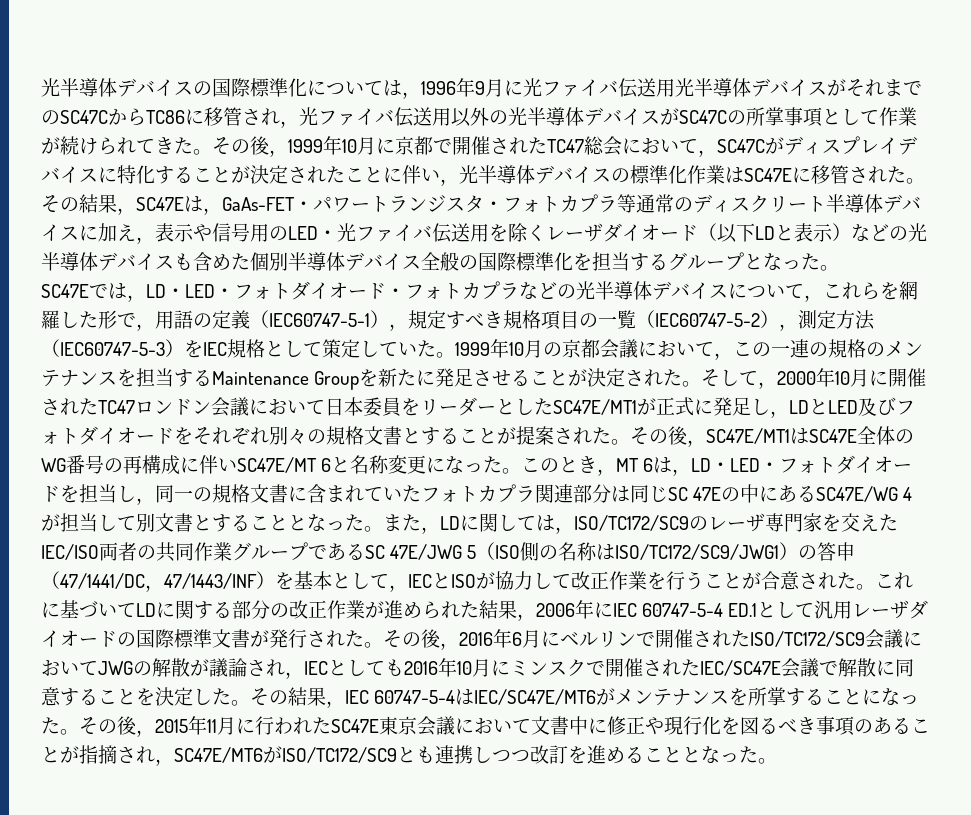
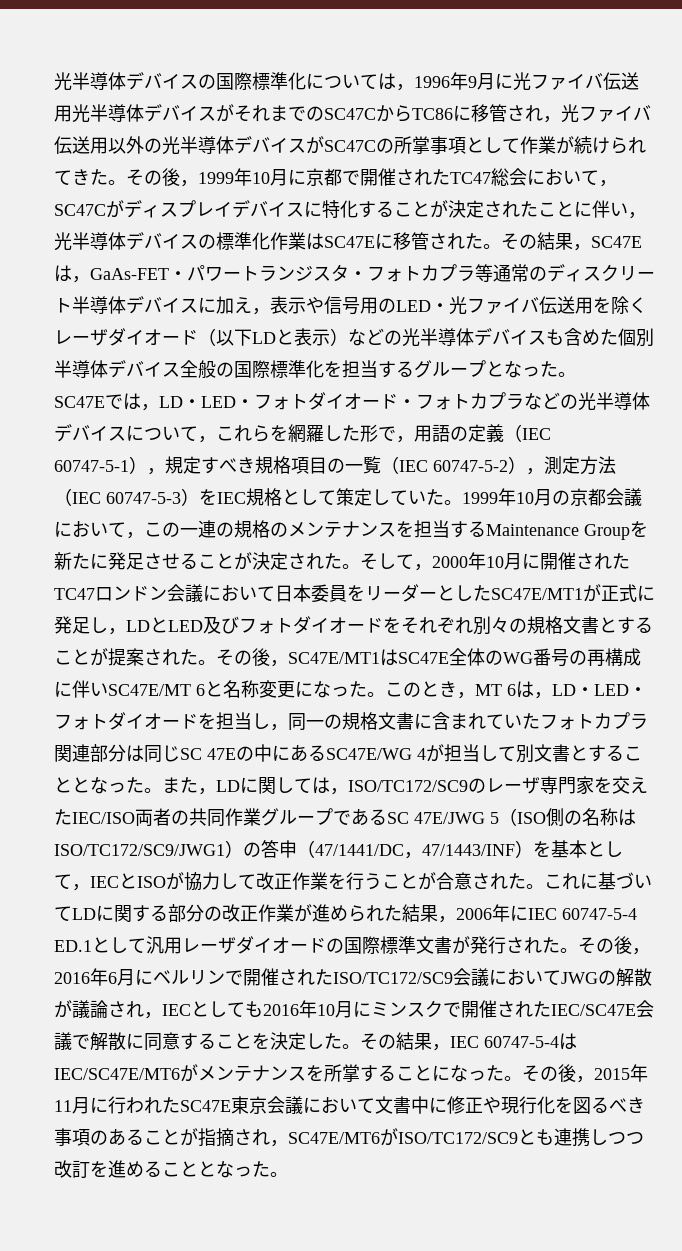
- SC47Eでは，LD・LED・フォトダイオード・フォトカプラなどの光半導体デバイスについて，これらを網羅した形で，用語の定義（IEC60747-5-1），規定すべき規格項目の一覧（IEC60747-5-2），測定方法（IEC60747-5-3）をIEC規格として策定していた。
+ SC47Eでは，LD・LED・フォトダイオード・フォトカプラなどの光半導体デバイスについて，これらを網羅した形で，用語の定義（IEC 60747-5-1），規定すべき規格項目の一覧（IEC 60747-5-2），測定方法（IEC 60747-5-3）をIEC規格として策定していた。

